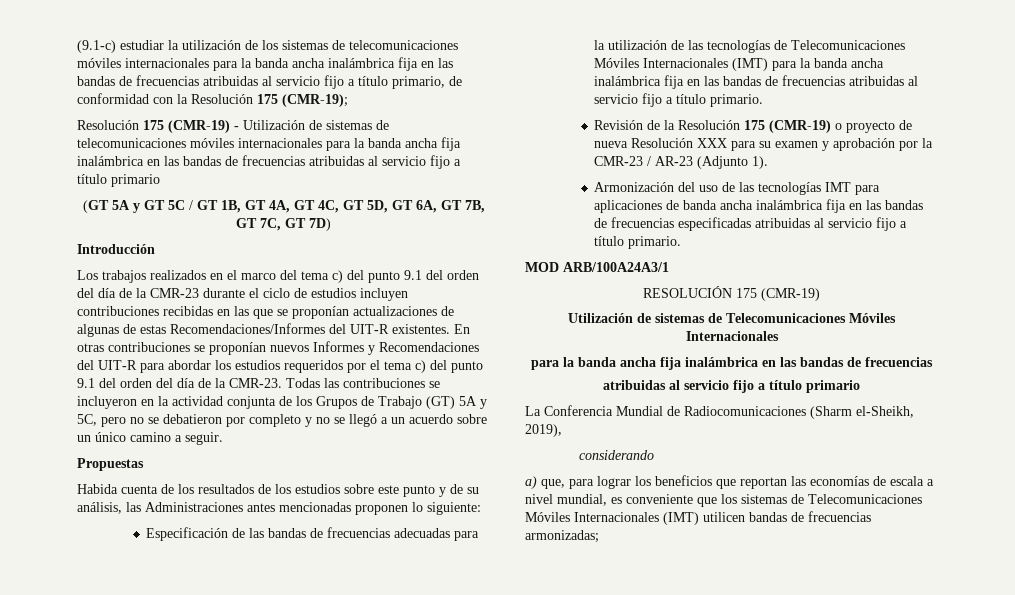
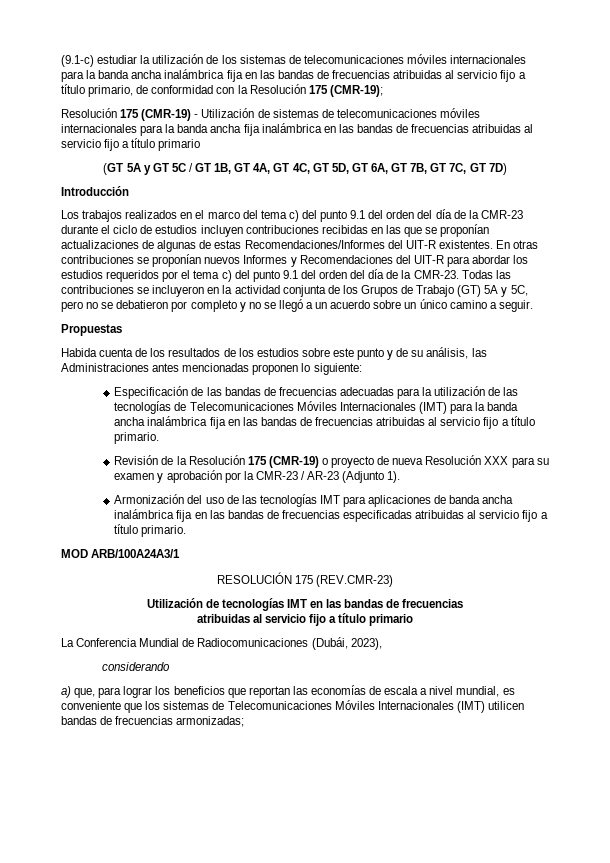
- RESOLUCIÓN 175 (CMR-19)
- Utilización de sistemas de Telecomunicaciones Móviles Internacionales
- para la banda ancha fija inalámbrica en las bandas de frecuencias
+ RESOLUCIÓN 175 (REV.CMR-23)
+ Utilización de tecnologías IMT en las bandas de frecuencias
- La Conferencia Mundial de Radiocomunicaciones (Sharm el-Sheikh, 2019),
+ La Conferencia Mundial de Radiocomunicaciones (Dubái, 2023),

